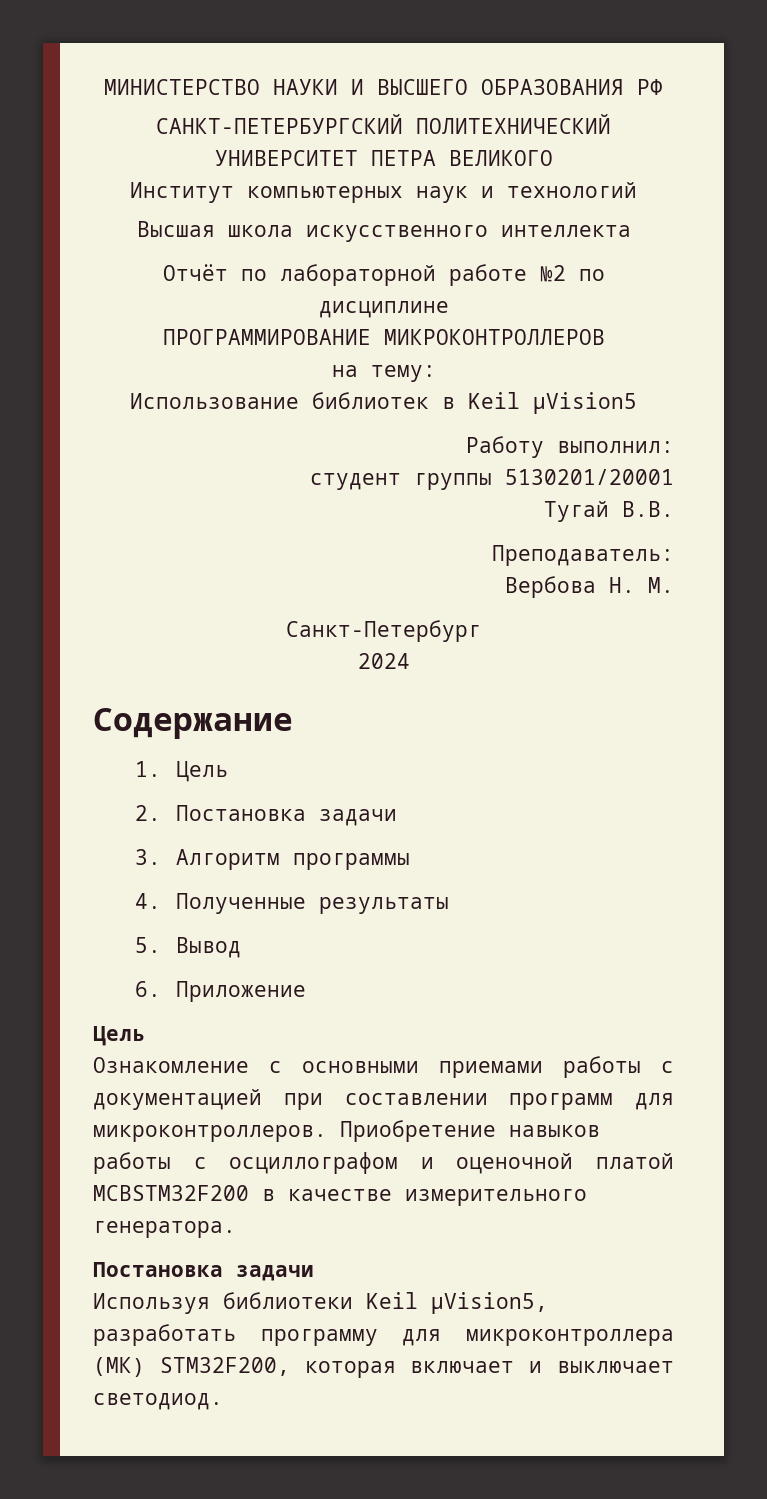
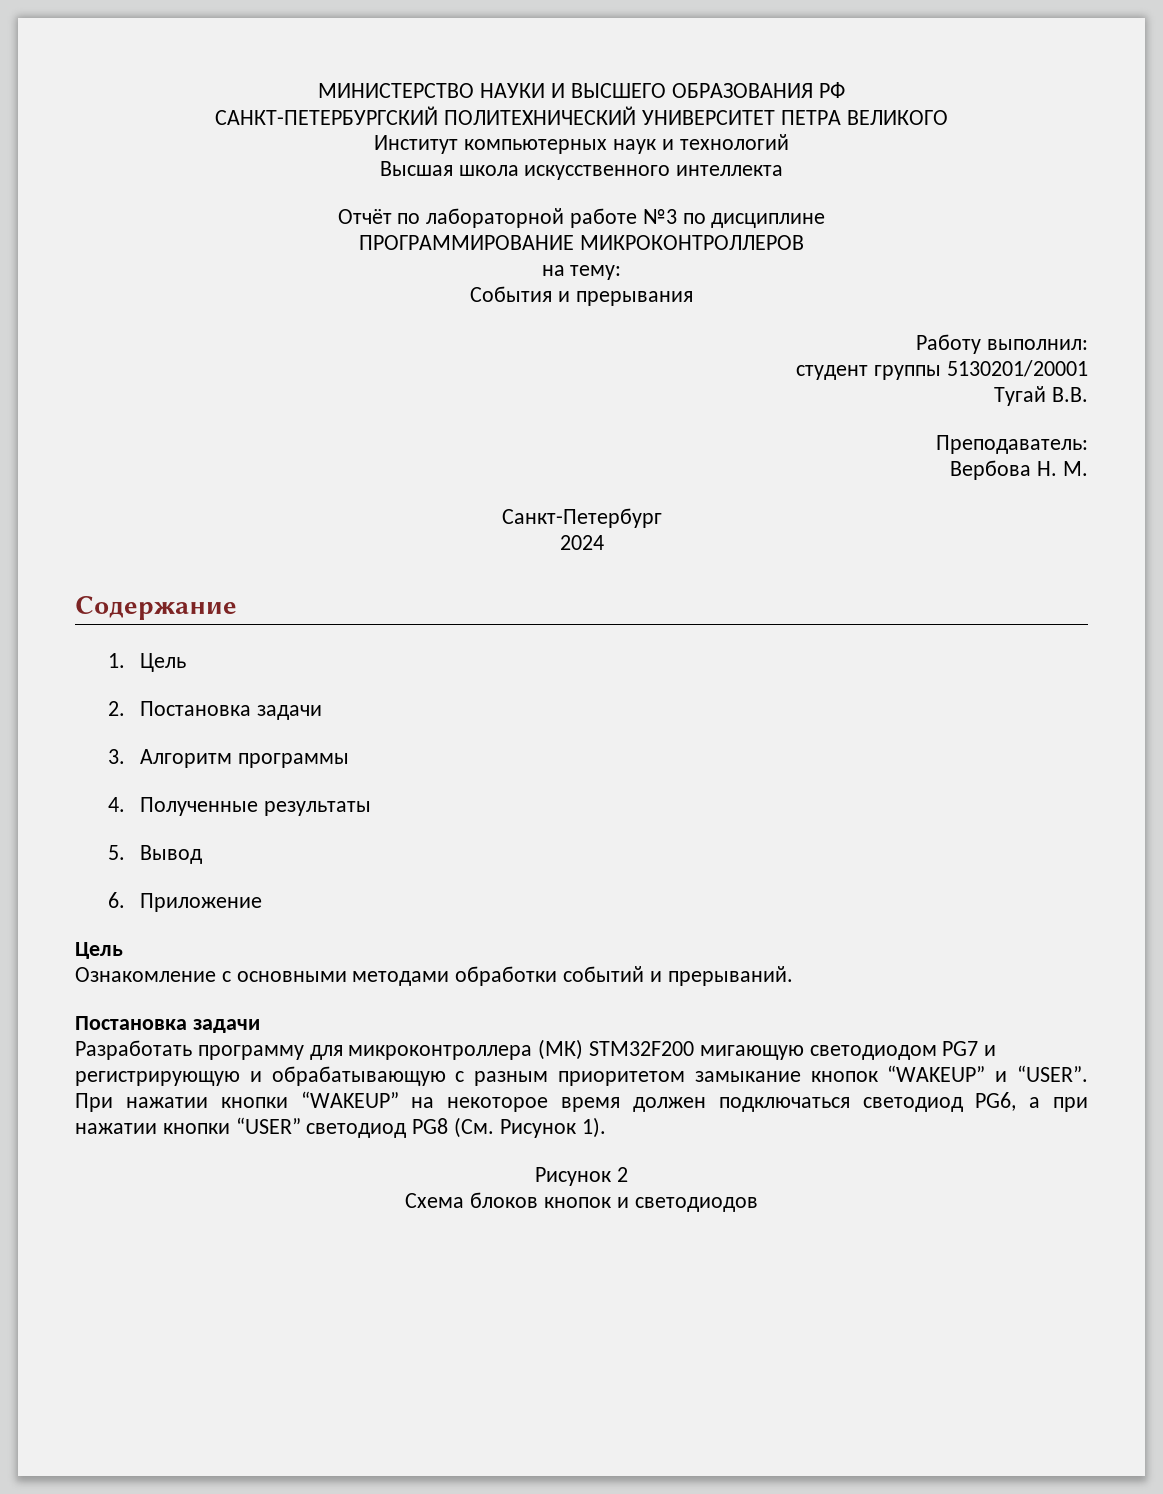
- Отчёт по лабораторной работе №2 по дисциплине
+ Отчёт по лабораторной работе №3 по дисциплине
- Использование библиотек в Keil μVision5
+ События и прерывания
- Ознакомление с основными приемами работы с документацией при составлении программ для микроконтроллеров. Приобретение навыков работы с осциллографом и оценочной платой MCBSTM32F200 в качестве измерительного генератора.
+ Ознакомление с основными методами обработки событий и прерываний.
  Постановка задачи
- Используя библиотеки Keil μVision5, разработать программу для микроконтроллера (МК) STM32F200, которая включает и выключает светодиод.
+ Разработать программу для микроконтроллера (МК) STM32F200 мигающую светодиодом PG7 и регистрирующую и обрабатывающую с разным приоритетом замыкание кнопок “WAKEUP” и “USER”. При нажатии кнопки “WAKEUP” на некоторое время должен подключаться светодиод PG6, а при нажатии кнопки “USER” светодиод PG8 (Cм. Рисунок 1).
+ Рисунок 2
+ Схема блоков кнопок и светодиодов

